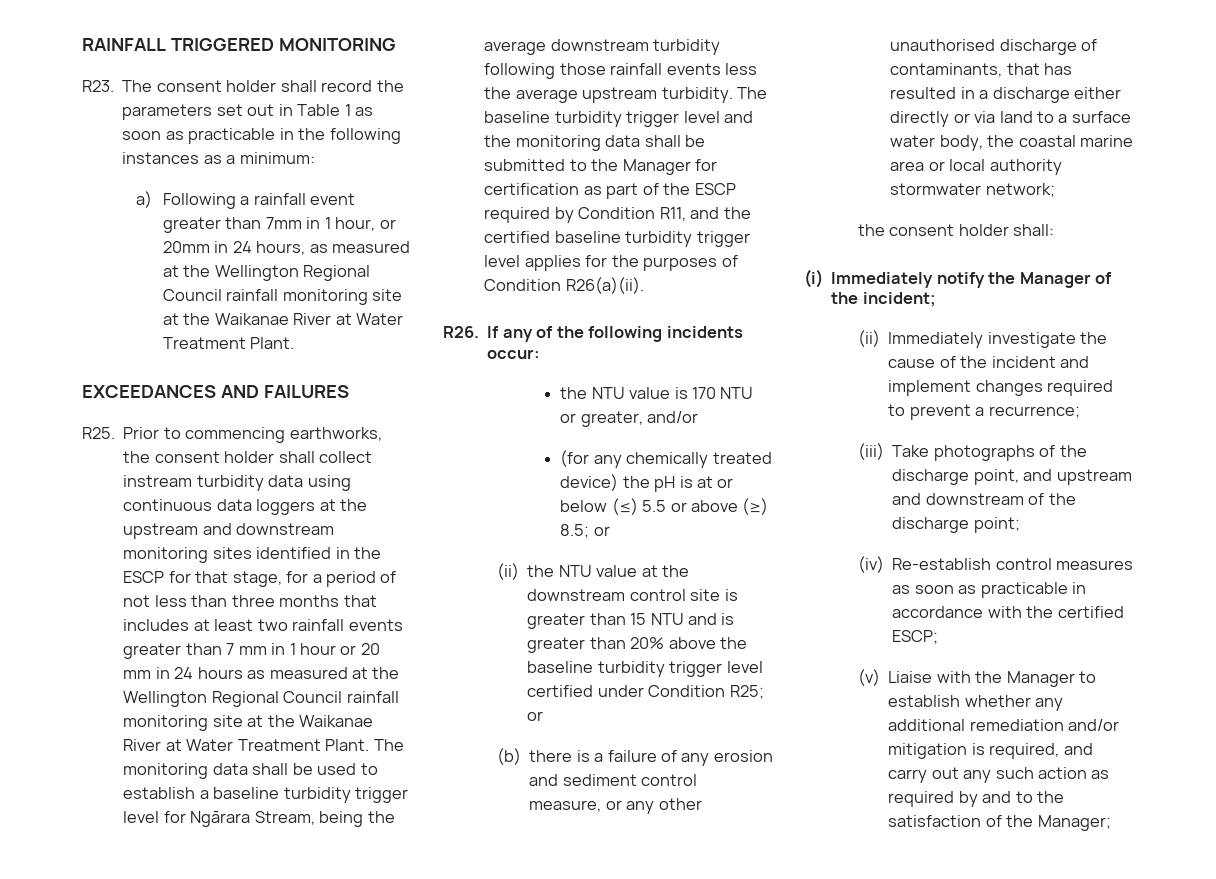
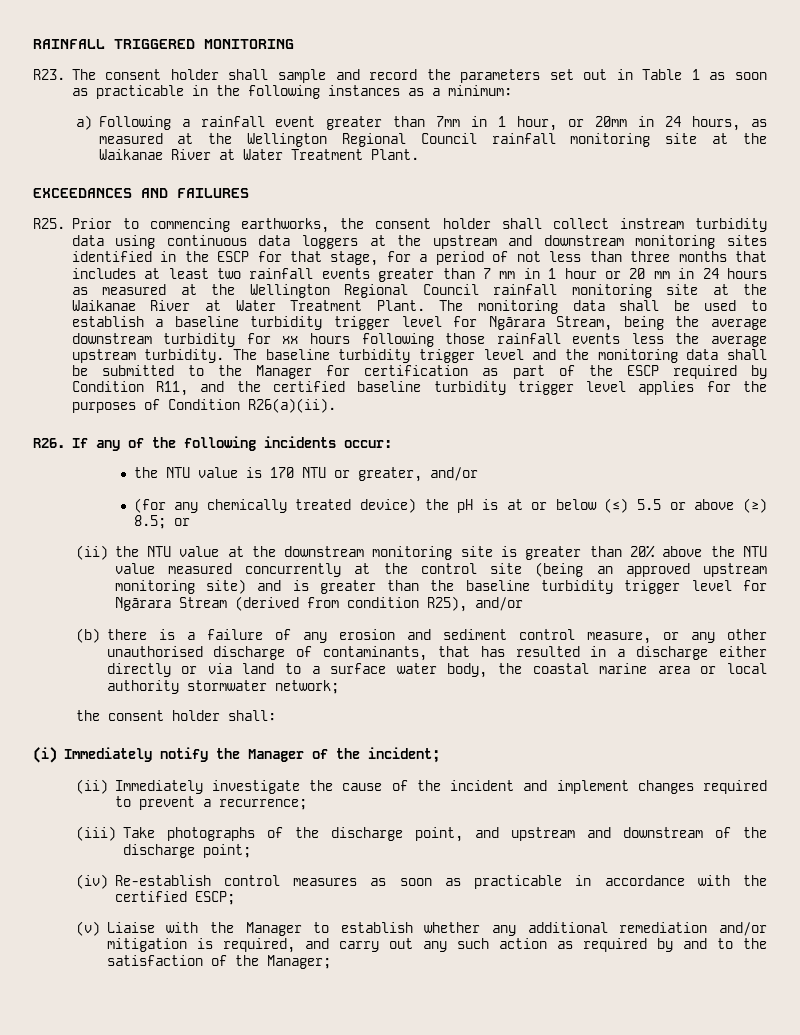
- R23. The consent holder shall record the parameters set out in Table 1 as soon as practicable in the following instances as a minimum:
+ R23. The consent holder shall sample and record the parameters set out in Table 1 as soon as practicable in the following instances as a minimum:
- The monitoring data shall be used to establish a baseline turbidity trigger level for Ngārara Stream, being the average downstream turbidity following those rainfall events less the average upstream turbidity.
+ The monitoring data shall be used to establish a baseline turbidity trigger level for Ngārara Stream, being the average downstream turbidity for xx hours following those rainfall events less the average upstream turbidity.
- (ii) the NTU value at the downstream control site is greater than 15 NTU and is greater than 20% above the baseline turbidity trigger level certified under Condition R25; or
+ (ii) the NTU value at the downstream monitoring site is greater than 20% above the NTU value measured concurrently at the control site (being an approved upstream monitoring site) and is greater than the baseline turbidity trigger level for Ngārara Stream (derived from condition R25), and/or

